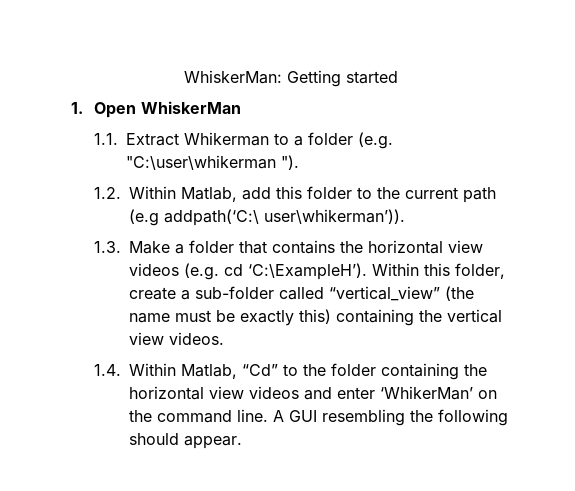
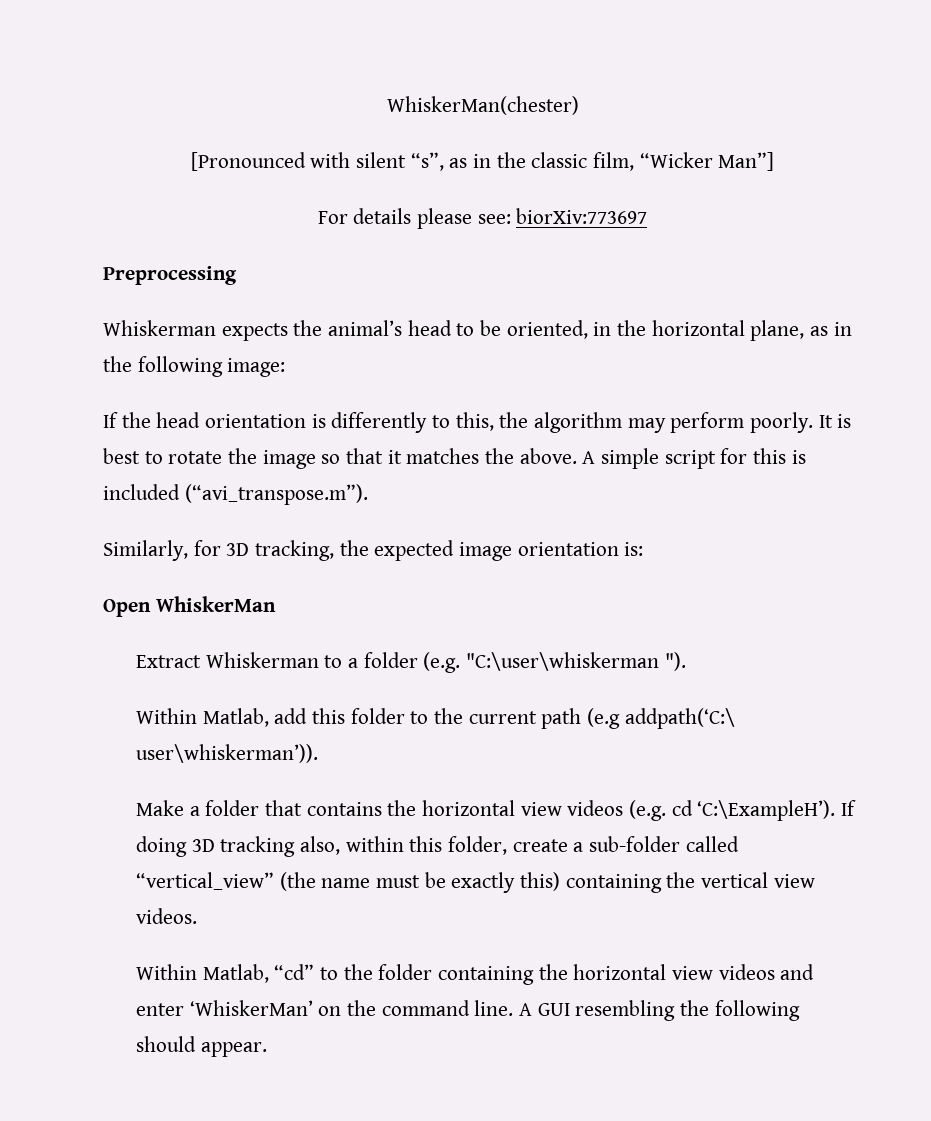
- WhiskerMan: Getting started
- 1. Open WhiskerMan
+ WhiskerMan(chester)
+ [Pronounced with silent “s”, as in the classic film, “Wicker Man”]
+ For details please see: biorXiv:773697
+ Preprocessing
+ Whiskerman expects the animal’s head to be oriented, in the horizontal plane, as in the following image:
+ If the head orientation is differently to this, the algorithm may perform poorly. It is best to rotate the image so that it matches the above. A simple script for this is included (“avi_transpose.m”).
+ Similarly, for 3D tracking, the expected image orientation is:
+ Open WhiskerMan
- 1.1. Extract Whikerman to a folder (e.g. "C:\user\whikerman ").
+ Extract Whiskerman to a folder (e.g. "C:\user\whiskerman ").
- 1.2. Within Matlab, add this folder to the current path (e.g addpath(‘C:\ user\whikerman’)).
- 1.3. Make a folder that contains the horizontal view videos (e.g. cd ‘C:\ExampleH’).
+ Within Matlab, add this folder to the current path (e.g addpath(‘C:\ user\whiskerman’)).
+ Make a folder that contains the horizontal view videos (e.g. cd ‘C:\ExampleH’).
- Within this folder, create a sub-folder called “vertical_view” (the name must be exactly this) containing the vertical view videos.
+ If doing 3D tracking also, within this folder, create a sub-folder called “vertical_view” (the name must be exactly this) containing the vertical view videos.
- 1.4. Within Matlab, “Cd” to the folder containing the horizontal view videos and enter ‘WhikerMan’ on the command line.
+ Within Matlab, “cd” to the folder containing the horizontal view videos and enter ‘WhiskerMan’ on the command line.

